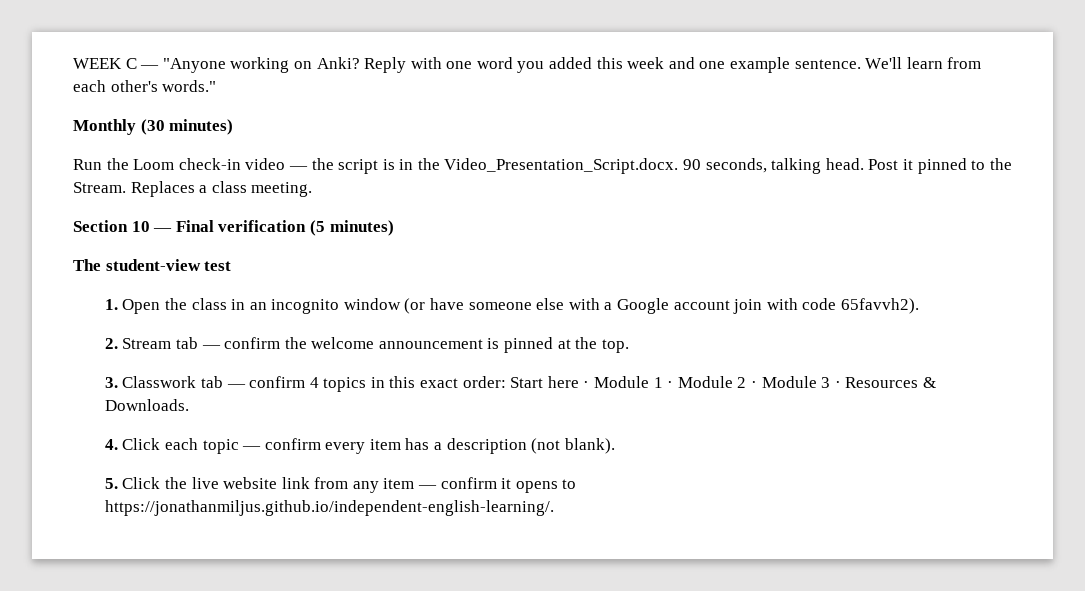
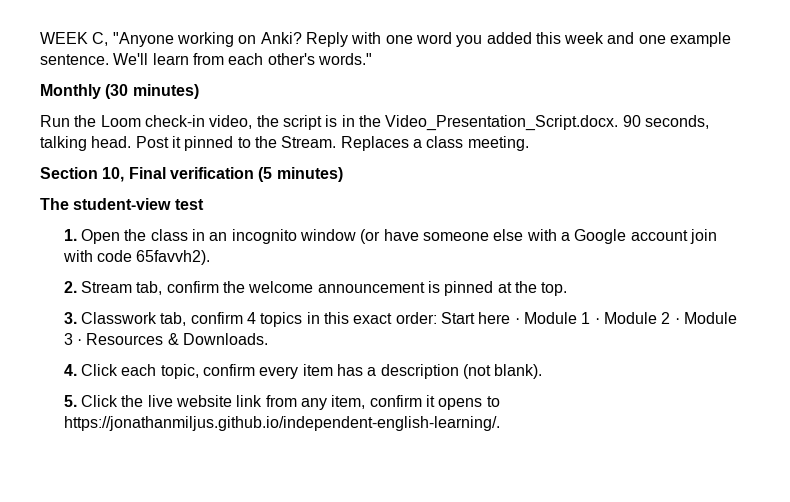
- WEEK C — "Anyone working on Anki?
+ WEEK C, "Anyone working on Anki?
- Run the Loom check-in video — the script is in the Video_Presentation_Script.docx. 90 seconds, talking head.
+ Run the Loom check-in video, the script is in the Video_Presentation_Script.docx. 90 seconds, talking head.
- Section 10 — Final verification (5 minutes)
+ Section 10, Final verification (5 minutes)
- 2. Stream tab — confirm the welcome announcement is pinned at the top.
+ 2. Stream tab, confirm the welcome announcement is pinned at the top.
- 3. Classwork tab — confirm 4 topics in this exact order: Start here · Module 1 · Module 2 · Module 3 · Resources & Downloads.
+ 3. Classwork tab, confirm 4 topics in this exact order: Start here · Module 1 · Module 2 · Module 3 · Resources & Downloads.
- 4. Click each topic — confirm every item has a description (not blank).
+ 4. Click each topic, confirm every item has a description (not blank).
- 5. Click the live website link from any item — confirm it opens to https://jonathanmiljus.github.io/independent-english-learning/.
+ 5. Click the live website link from any item, confirm it opens to https://jonathanmiljus.github.io/independent-english-learning/.

